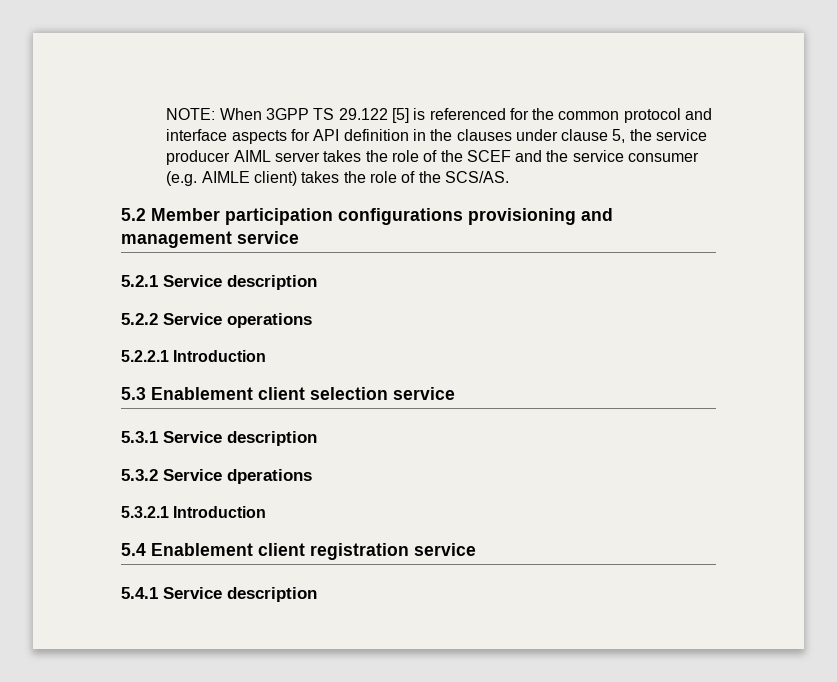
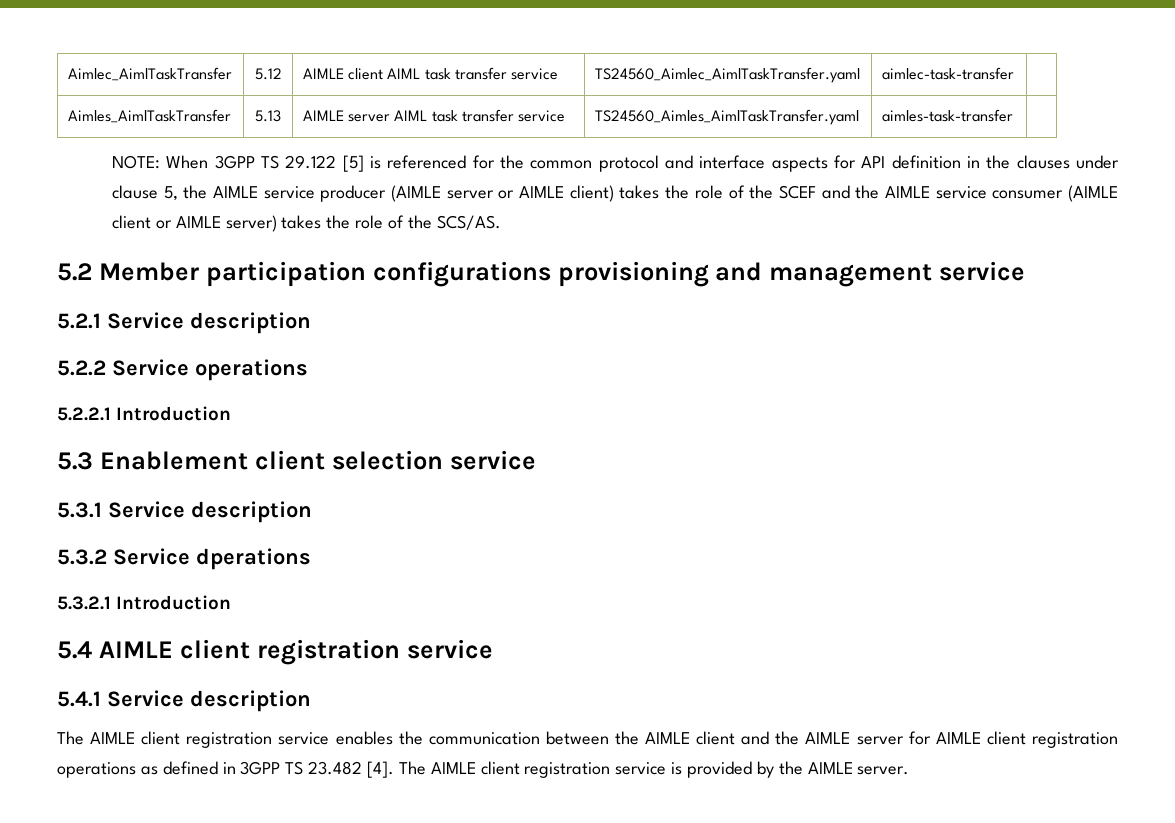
+ Aimlec_AimlTaskTransfer | 5.12 | AIMLE client AIML task transfer service | TS24560_Aimlec_AimlTaskTransfer.yaml | aimlec-task-transfer |
+ Aimles_AimlTaskTransfer | 5.13 | AIMLE server AIML task transfer service | TS24560_Aimles_AimlTaskTransfer.yaml | aimles-task-transfer |
- NOTE: When 3GPP TS 29.122 [5] is referenced for the common protocol and interface aspects for API definition in the clauses under clause 5, the service producer AIML server takes the role of the SCEF and the service consumer (e.g. AIMLE client) takes the role of the SCS/AS.
+ NOTE: When 3GPP TS 29.122 [5] is referenced for the common protocol and interface aspects for API definition in the clauses under clause 5, the AIMLE service producer (AIMLE server or AIMLE client) takes the role of the SCEF and the AIMLE service consumer (AIMLE client or AIMLE server) takes the role of the SCS/AS.
- 5.4 Enablement client registration service
+ 5.4 AIMLE client registration service
+ The AIMLE client registration service enables the communication between the AIMLE client and the AIMLE server for AIMLE client registration operations as defined in 3GPP TS 23.482 [4]. The AIMLE client registration service is provided by the AIMLE server.

